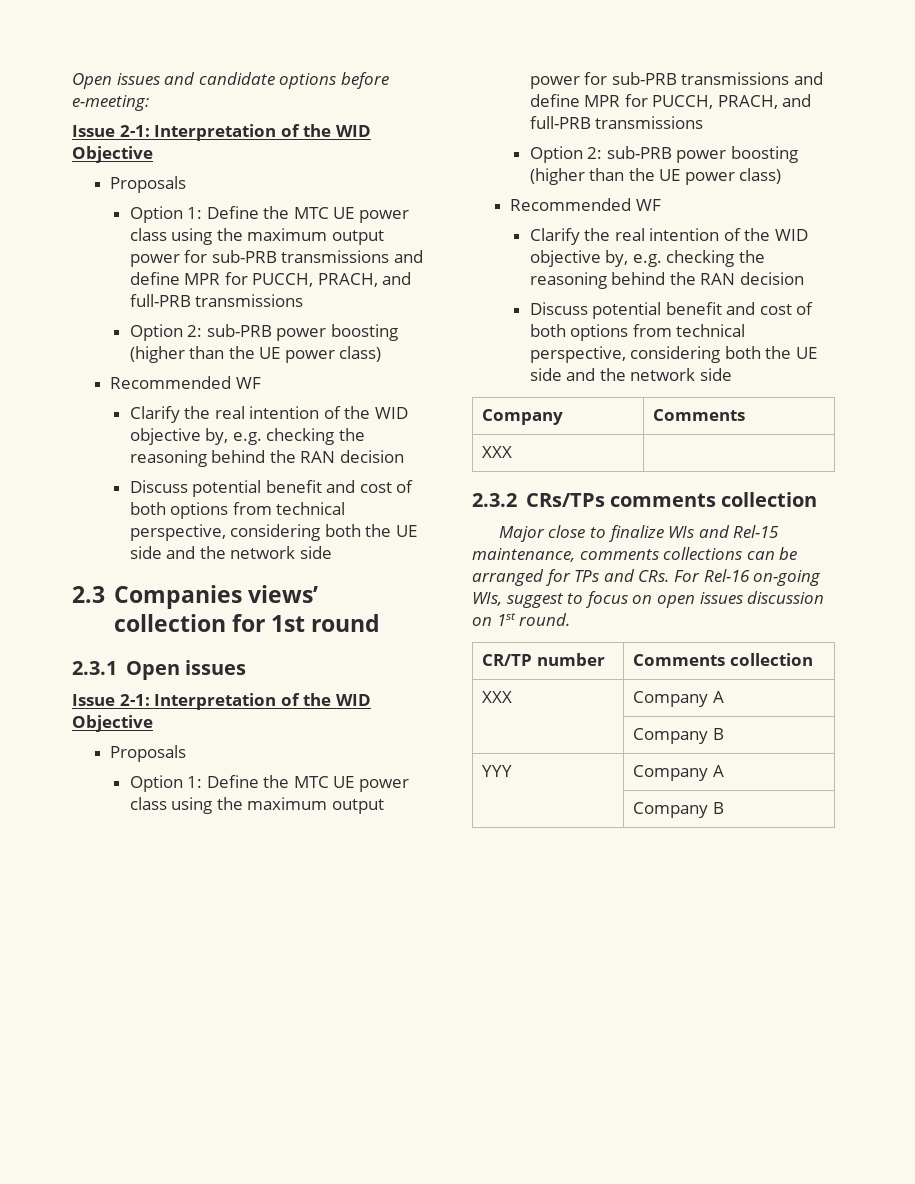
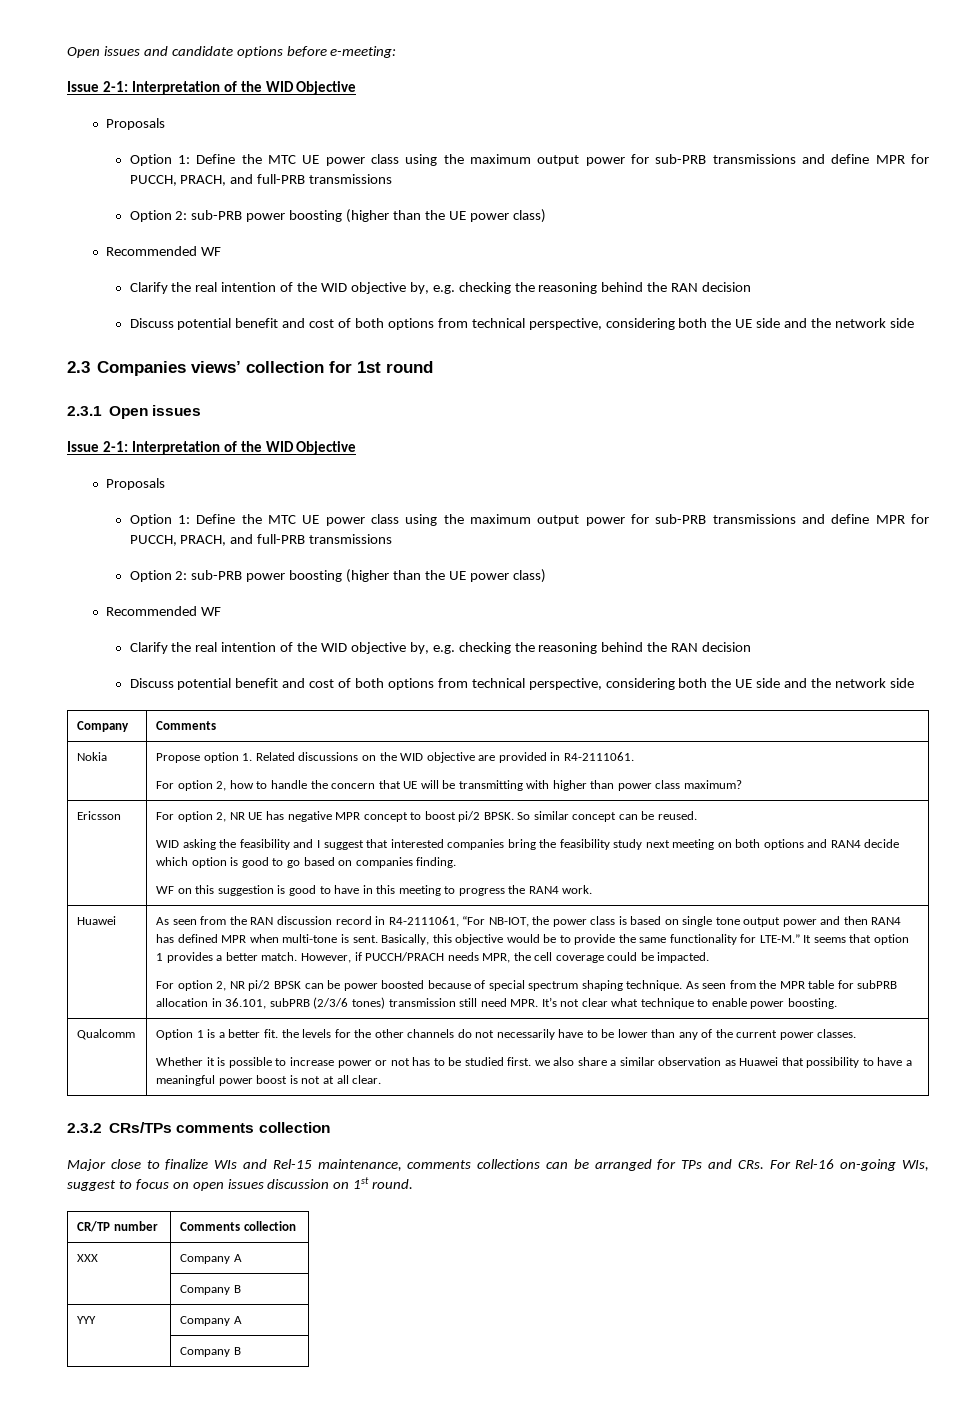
  Company | Comments
- XXX |
+ Nokia | Propose option 1. Related discussions on the WID objective are provided in R4-2111061.
+ For option 2, how to handle the concern that UE will be transmitting with higher than power class maximum?
+ Ericsson | For option 2, NR UE has negative MPR concept to boost pi/2 BPSK. So similar concept can be reused.
+ WID asking the feasibility and I suggest that interested companies bring the feasibility study next meeting on both options and RAN4 decide which option is good to go based on companies finding.
+ WF on this suggestion is good to have in this meeting to progress the RAN4 work.
+ Huawei | As seen from the RAN discussion record in R4-2111061, “For NB-IOT, the power class is based on single tone output power and then RAN4 has defined MPR when multi-tone is sent. Basically, this objective would be to provide the same functionality for LTE-M.” It seems that option 1 provides a better match. However, if PUCCH/PRACH needs MPR, the cell coverage could be impacted.
+ For option 2, NR pi/2 BPSK can be power boosted because of special spectrum shaping technique. As seen from the MPR table for subPRB allocation in 36.101, subPRB (2/3/6 tones) transmission still need MPR. It’s not clear what technique to enable power boosting.
+ Qualcomm | Option 1 is a better fit. the levels for the other channels do not necessarily have to be lower than any of the current power classes.
+ Whether it is possible to increase power or not has to be studied first. we also share a similar observation as Huawei that possibility to have a meaningful power boost is not at all clear.

